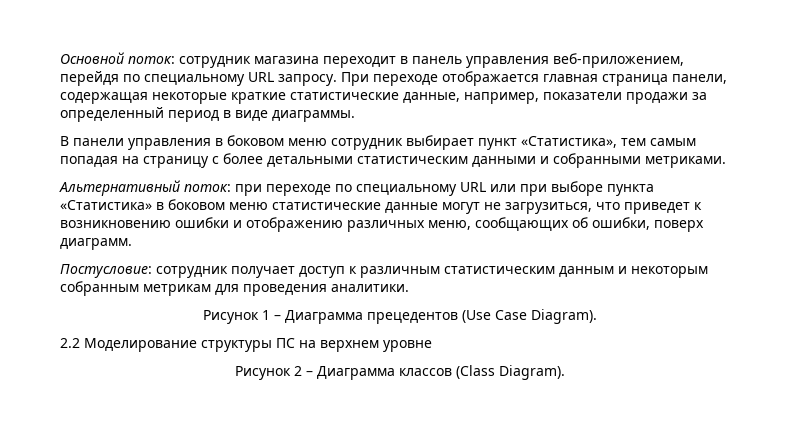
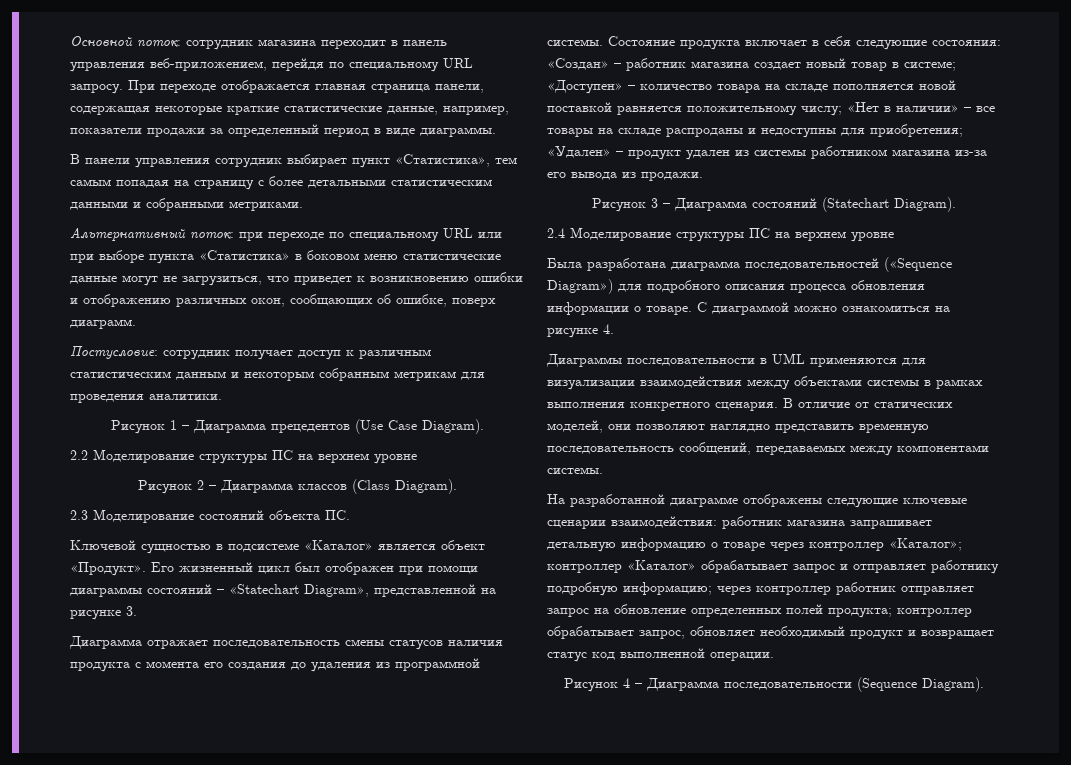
- В панели управления в боковом меню сотрудник выбирает пункт «Статистика», тем самым попадая на страницу с более детальными статистическим данными и собранными метриками.
+ В панели управления сотрудник выбирает пункт «Статистика», тем самым попадая на страницу с более детальными статистическим данными и собранными метриками.
- Альтернативный поток: при переходе по специальному URL или при выборе пункта «Статистика» в боковом меню статистические данные могут не загрузиться, что приведет к возникновению ошибки и отображению различных меню, сообщающих об ошибки, поверх диаграмм.
+ Альтернативный поток: при переходе по специальному URL или при выборе пункта «Статистика» в боковом меню статистические данные могут не загрузиться, что приведет к возникновению ошибки и отображению различных окон, сообщающих об ошибке, поверх диаграмм.
+ 2.3 Моделирование состояний объекта ПС.
+ Ключевой сущностью в подсистеме «Каталог» является объект «Продукт». Его жизненный цикл был отображен при помощи диаграммы состояний – «Statechart Diagram», представленной на рисунке 3.
+ Диаграмма отражает последовательность смены статусов наличия продукта с момента его создания до удаления из программной системы. Состояние продукта включает в себя следующие состояния: «Создан» – работник магазина создает новый товар в системе; «Доступен» – количество товара на складе пополняется новой поставкой равняется положительному числу; «Нет в наличии» – все товары на складе распроданы и недоступны для приобретения; «Удален» – продукт удален из системы работником магазина из-за его вывода из продажи.
+ Рисунок 3 – Диаграмма состояний (Statechart Diagram).
+ 2.4 Моделирование структуры ПС на верхнем уровне
+ Была разработана диаграмма последовательностей («Sequence Diagram») для подробного описания процесса обновления информации о товаре. С диаграммой можно ознакомиться на рисунке 4.
+ Диаграммы последовательности в UML применяются для визуализации взаимодействия между объектами системы в рамках выполнения конкретного сценария. В отличие от статических моделей, они позволяют наглядно представить временную последовательность сообщений, передаваемых между компонентами системы.
+ На разработанной диаграмме отображены следующие ключевые сценарии взаимодействия: работник магазина запрашивает детальную информацию о товаре через контроллер «Каталог»; контроллер «Каталог» обрабатывает запрос и отправляет работнику подробную информацию; через контроллер работник отправляет запрос на обновление определенных полей продукта; контроллер обрабатывает запрос, обновляет необходимый продукт и возвращает статус код выполненной операции.
+ Рисунок 4 – Диаграмма последовательности (Sequence Diagram).

